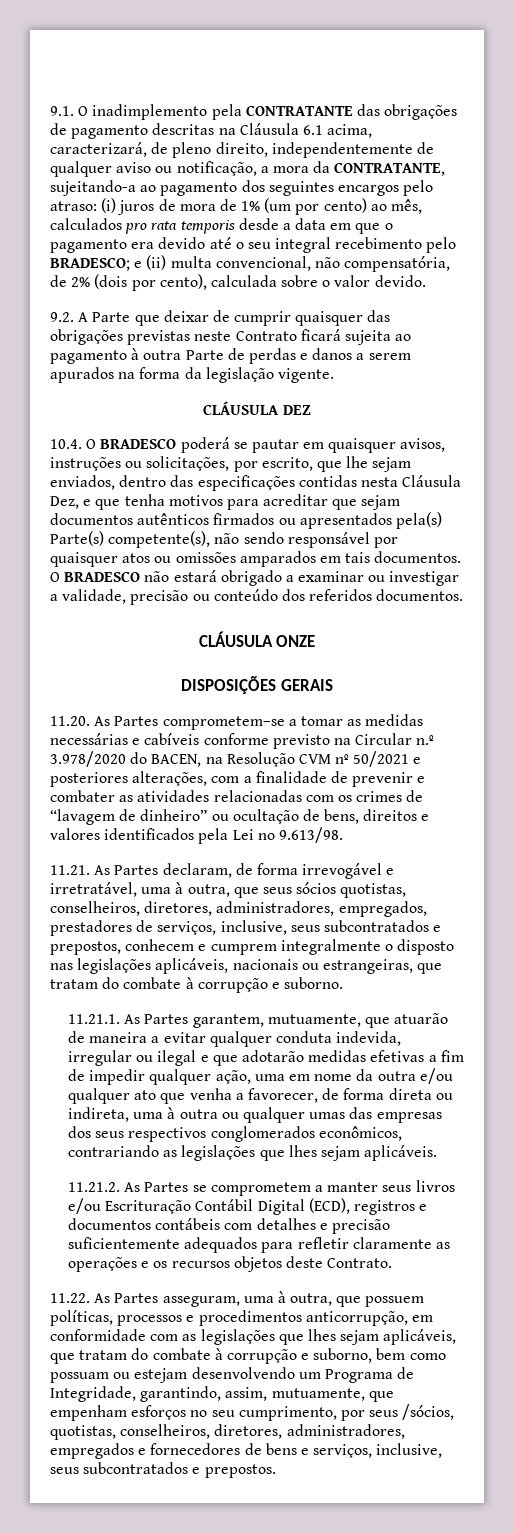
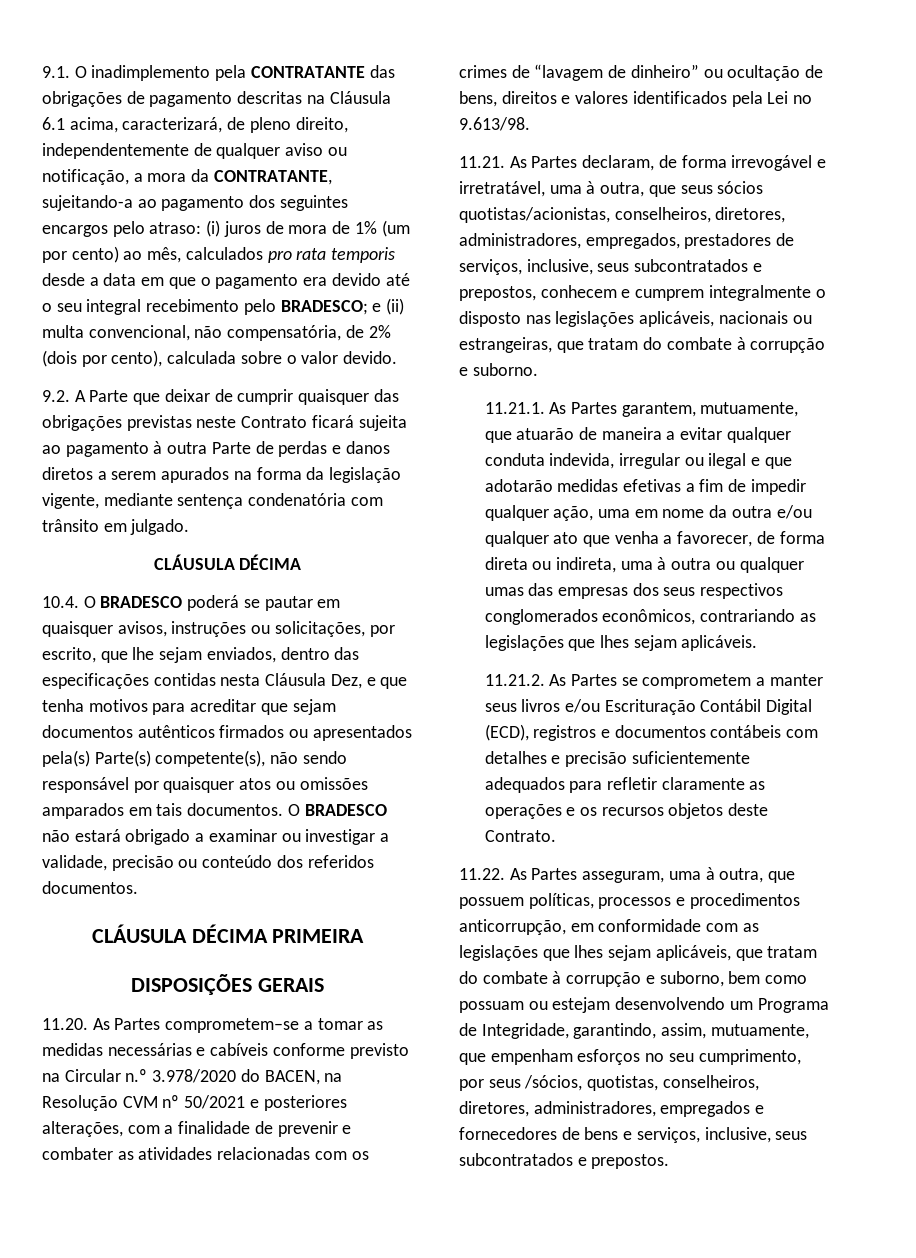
- 9.2. A Parte que deixar de cumprir quaisquer das obrigações previstas neste Contrato ficará sujeita ao pagamento à outra Parte de perdas e danos a serem apurados na forma da legislação vigente.
- CLÁUSULA DEZ
+ 9.2. A Parte que deixar de cumprir quaisquer das obrigações previstas neste Contrato ficará sujeita ao pagamento à outra Parte de perdas e danos diretos a serem apurados na forma da legislação vigente, mediante sentença condenatória com trânsito em julgado.
+ CLÁUSULA DÉCIMA
- CLÁUSULA ONZE
+ CLÁUSULA DÉCIMA PRIMEIRA
- 11.21. As Partes declaram, de forma irrevogável e irretratável, uma à outra, que seus sócios quotistas, conselheiros, diretores, administradores, empregados, prestadores de serviços, inclusive, seus subcontratados e prepostos, conhecem e cumprem integralmente o disposto nas legislações aplicáveis, nacionais ou estrangeiras, que tratam do combate à corrupção e suborno.
+ 11.21. As Partes declaram, de forma irrevogável e irretratável, uma à outra, que seus sócios quotistas/acionistas, conselheiros, diretores, administradores, empregados, prestadores de serviços, inclusive, seus subcontratados e prepostos, conhecem e cumprem integralmente o disposto nas legislações aplicáveis, nacionais ou estrangeiras, que tratam do combate à corrupção e suborno.

